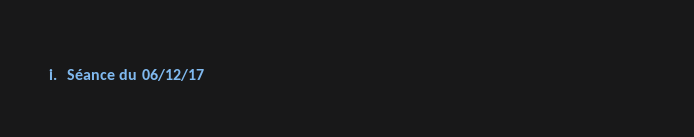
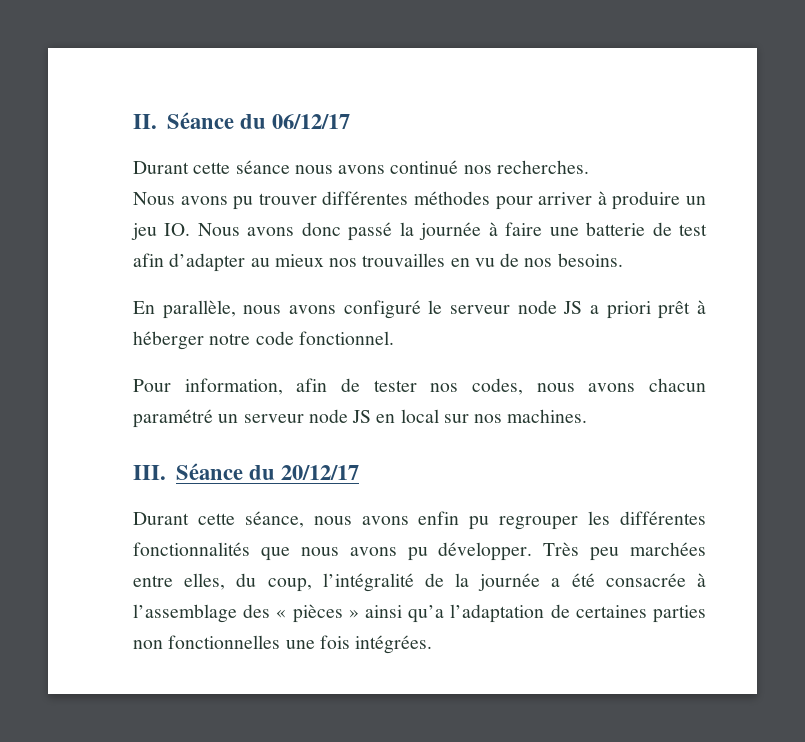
- i. Séance du 06/12/17
+ II. Séance du 06/12/17
+ Durant cette séance nous avons continué nos recherches.
+ Nous avons pu trouver différentes méthodes pour arriver à produire un jeu IO. Nous avons donc passé la journée à faire une batterie de test afin d’adapter au mieux nos trouvailles en vu de nos besoins.
+ En parallèle, nous avons configuré le serveur node JS a priori prêt à héberger notre code fonctionnel.
+ Pour information, afin de tester nos codes, nous avons chacun paramétré un serveur node JS en local sur nos machines.
+ III. Séance du 20/12/17
+ Durant cette séance, nous avons enfin pu regrouper les différentes fonctionnalités que nous avons pu développer. Très peu marchées entre elles, du coup, l’intégralité de la journée a été consacrée à l’assemblage des « pièces » ainsi qu’a l’adaptation de certaines parties non fonctionnelles une fois intégrées.

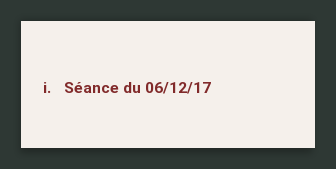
- II. Séance du 06/12/17
+ i. Séance du 06/12/17
- Durant cette séance nous avons continué nos recherches.
- Nous avons pu trouver différentes méthodes pour arriver à produire un jeu IO. Nous avons donc passé la journée à faire une batterie de test afin d’adapter au mieux nos trouvailles en vu de nos besoins.
- En parallèle, nous avons configuré le serveur node JS a priori prêt à héberger notre code fonctionnel.
- Pour information, afin de tester nos codes, nous avons chacun paramétré un serveur node JS en local sur nos machines.
- III. Séance du 20/12/17
- Durant cette séance, nous avons enfin pu regrouper les différentes fonctionnalités que nous avons pu développer. Très peu marchées entre elles, du coup, l’intégralité de la journée a été consacrée à l’assemblage des « pièces » ainsi qu’a l’adaptation de certaines parties non fonctionnelles une fois intégrées.

